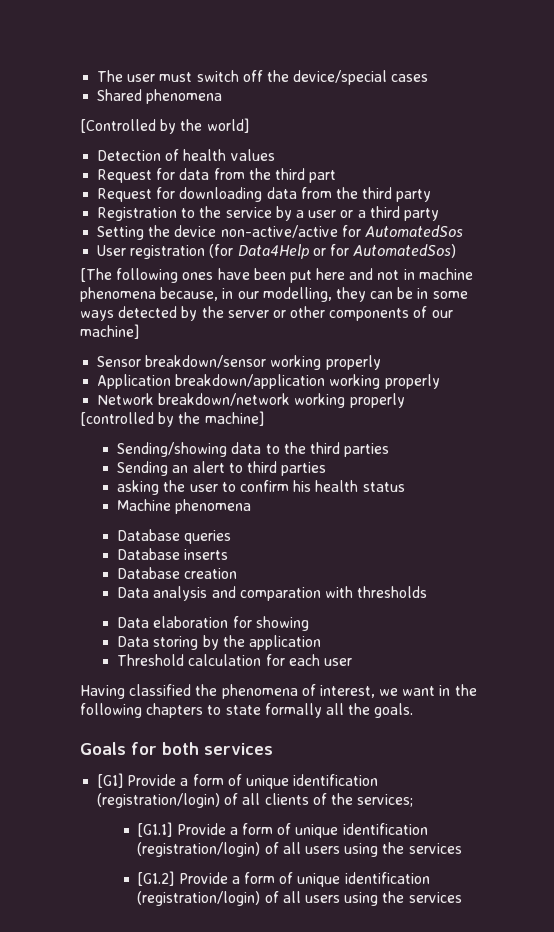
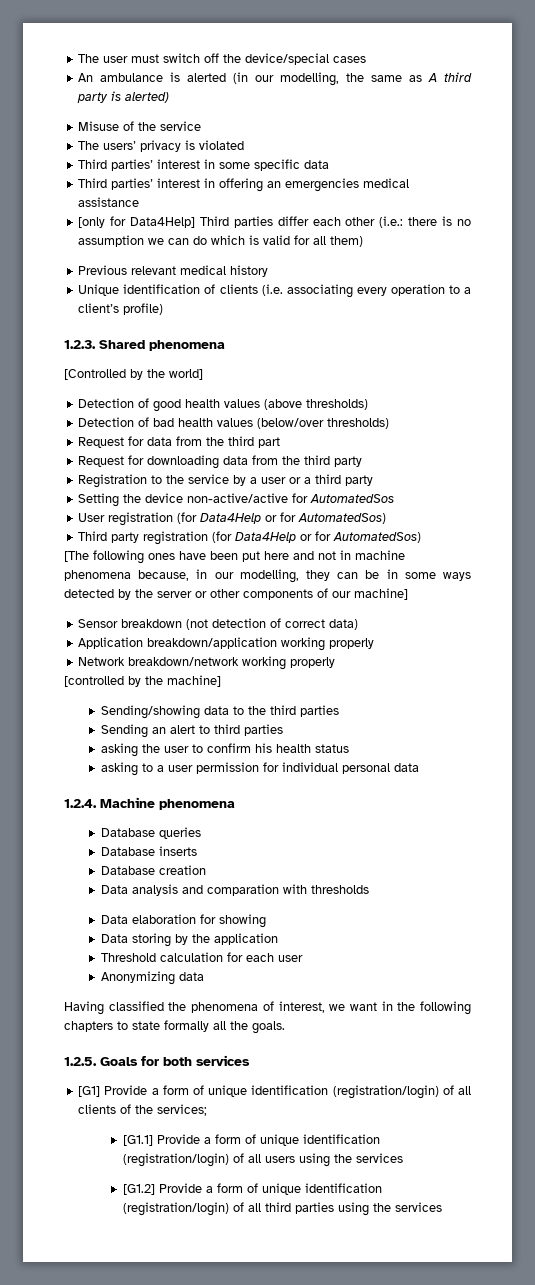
- Shared phenomena
+ An ambulance is alerted (in our modelling, the same as A third party is alerted)
+ Misuse of the service
+ The users’ privacy is violated
+ Third parties’ interest in some specific data
+ Third parties’ interest in offering an emergencies medical assistance
+ [only for Data4Help] Third parties differ each other (i.e.: there is no assumption we can do which is valid for all them)
+ Previous relevant medical history
+ Unique identification of clients (i.e. associating every operation to a client’s profile)
+ 1.2.3. Shared phenomena
- Detection of health values
+ Detection of good health values (above thresholds)
+ Detection of bad health values (below/over thresholds)
+ Third party registration (for Data4Help or for AutomatedSos)
- Sensor breakdown/sensor working properly
+ Sensor breakdown (not detection of correct data)
- Machine phenomena
+ asking to a user permission for individual personal data
+ 1.2.4. Machine phenomena
+ Anonymizing data
- Goals for both services
+ 1.2.5. Goals for both services
- [G1.2] Provide a form of unique identification (registration/login) of all users using the services
+ [G1.2] Provide a form of unique identification (registration/login) of all third parties using the services

